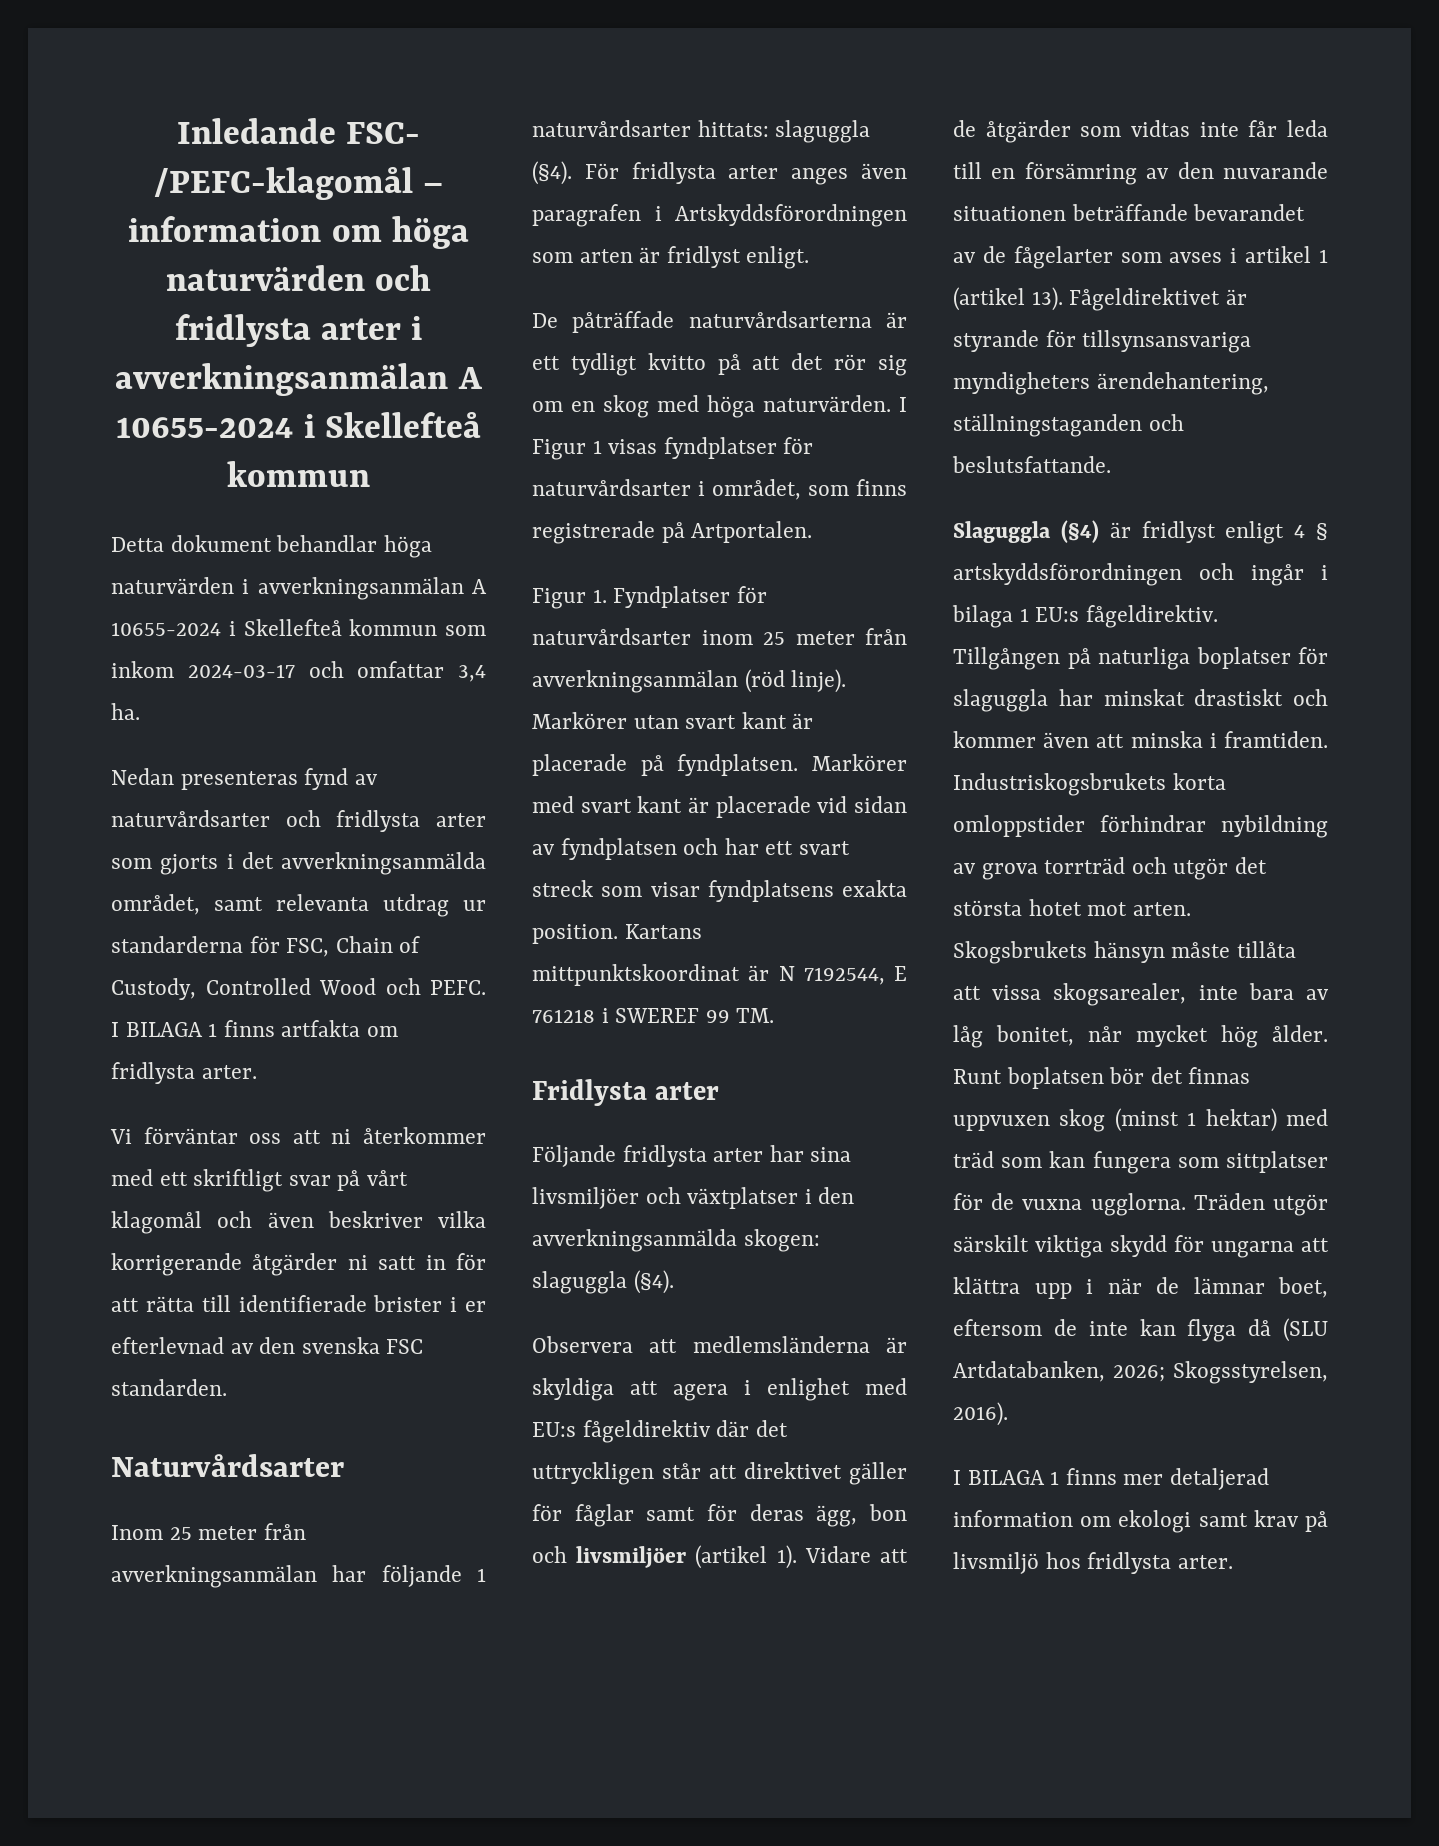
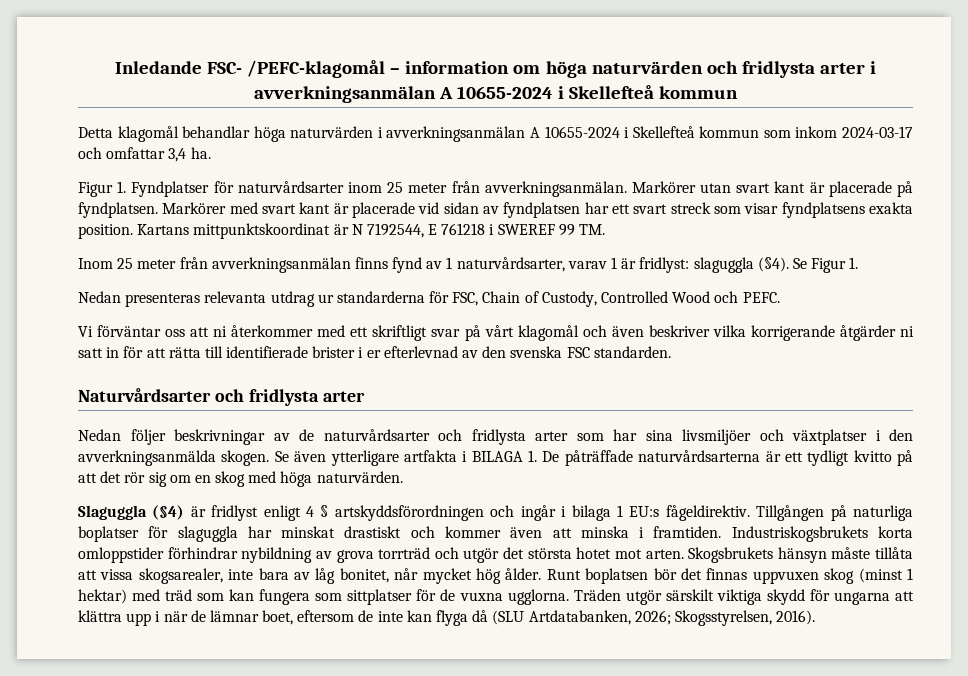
- Detta dokument behandlar höga naturvärden i avverkningsanmälan A 10655-2024 i Skellefteå kommun som inkom 2024-03-17 och omfattar 3,4 ha.
+ Detta klagomål behandlar höga naturvärden i avverkningsanmälan A 10655-2024 i Skellefteå kommun som inkom 2024-03-17 och omfattar 3,4 ha.
- Nedan presenteras fynd av naturvårdsarter och fridlysta arter som gjorts i det avverkningsanmälda området, samt relevanta utdrag ur standarderna för FSC, Chain of Custody, Controlled Wood och PEFC. I BILAGA 1 finns artfakta om fridlysta arter.
+ Figur 1. Fyndplatser för naturvårdsarter inom 25 meter från avverkningsanmälan. Markörer utan svart kant är placerade på fyndplatsen. Markörer med svart kant är placerade vid sidan av fyndplatsen har ett svart streck som visar fyndplatsens exakta position. Kartans mittpunktskoordinat är N 7192544, E 761218 i SWEREF 99 TM.
+ Inom 25 meter från avverkningsanmälan finns fynd av 1 naturvårdsarter, varav 1 är fridlyst: slaguggla (§4). Se Figur 1.
+ Nedan presenteras relevanta utdrag ur standarderna för FSC, Chain of Custody, Controlled Wood och PEFC.
- Naturvårdsarter
- Inom 25 meter från avverkningsanmälan har följande 1 naturvårdsarter hittats: slaguggla (§4). För fridlysta arter anges även paragrafen i Artskyddsförordningen som arten är fridlyst enligt.
- De påträffade naturvårdsarterna är ett tydligt kvitto på att det rör sig om en skog med höga naturvärden. I Figur 1 visas fyndplatser för naturvårdsarter i området, som finns registrerade på Artportalen.
- Figur 1. Fyndplatser för naturvårdsarter inom 25 meter från avverkningsanmälan (röd linje). Markörer utan svart kant är placerade på fyndplatsen. Markörer med svart kant är placerade vid sidan av fyndplatsen och har ett svart streck som visar fyndplatsens exakta position. Kartans mittpunktskoordinat är N 7192544, E 761218 i SWEREF 99 TM.
- Fridlysta arter
- Följande fridlysta arter har sina livsmiljöer och växtplatser i den avverkningsanmälda skogen: slaguggla (§4).
- Observera att medlemsländerna är skyldiga att agera i enlighet med EU:s fågeldirektiv där det uttryckligen står att direktivet gäller för fåglar samt för deras ägg, bon och livsmiljöer (artikel 1). Vidare att de åtgärder som vidtas inte får leda till en försämring av den nuvarande situationen beträffande bevarandet av de fågelarter som avses i artikel 1 (artikel 13). Fågeldirektivet är styrande för tillsynsansvariga myndigheters ärendehantering, ställningstaganden och beslutsfattande.
+ Naturvårdsarter och fridlysta arter
+ Nedan följer beskrivningar av de naturvårdsarter och fridlysta arter som har sina livsmiljöer och växtplatser i den avverkningsanmälda skogen. Se även ytterligare artfakta i BILAGA 1. De påträffade naturvårdsarterna är ett tydligt kvitto på att det rör sig om en skog med höga naturvärden.
- I BILAGA 1 finns mer detaljerad information om ekologi samt krav på livsmiljö hos fridlysta arter.

